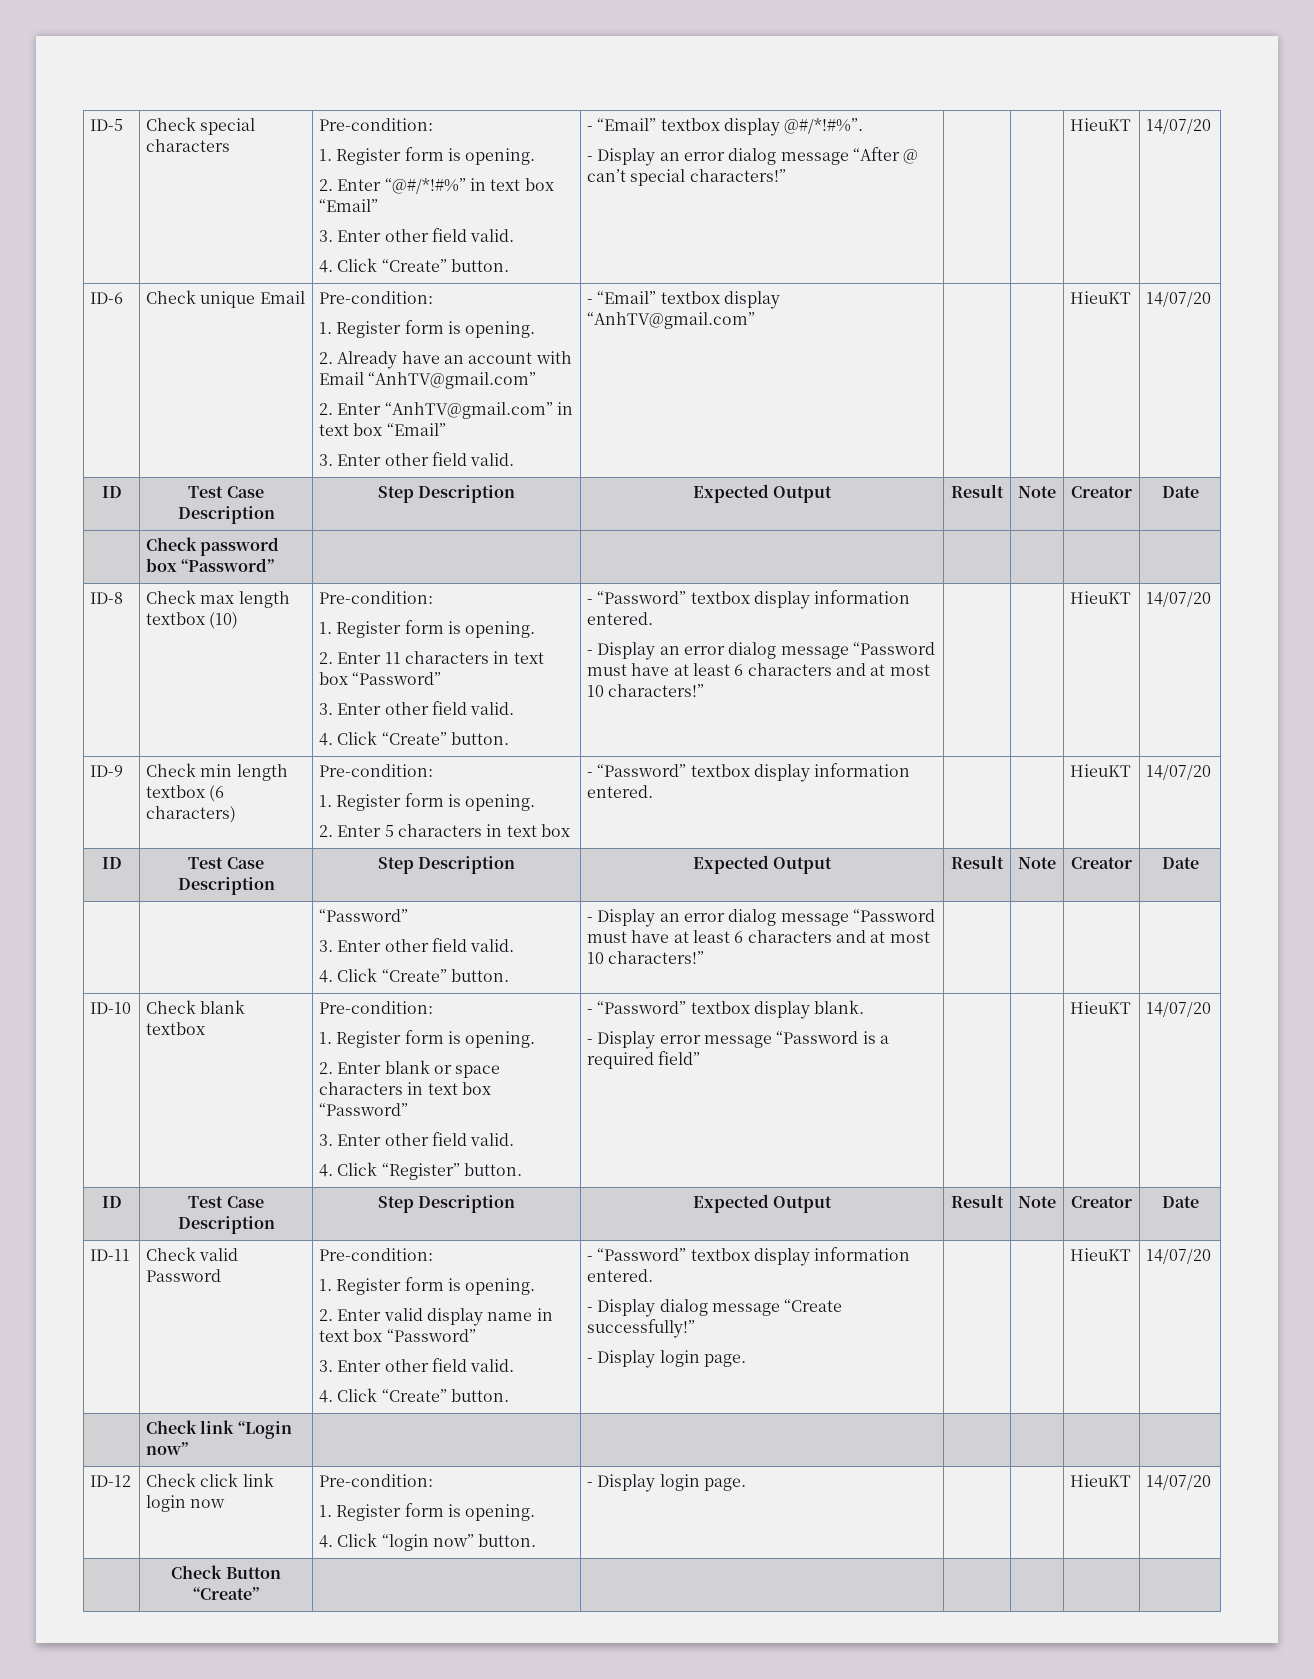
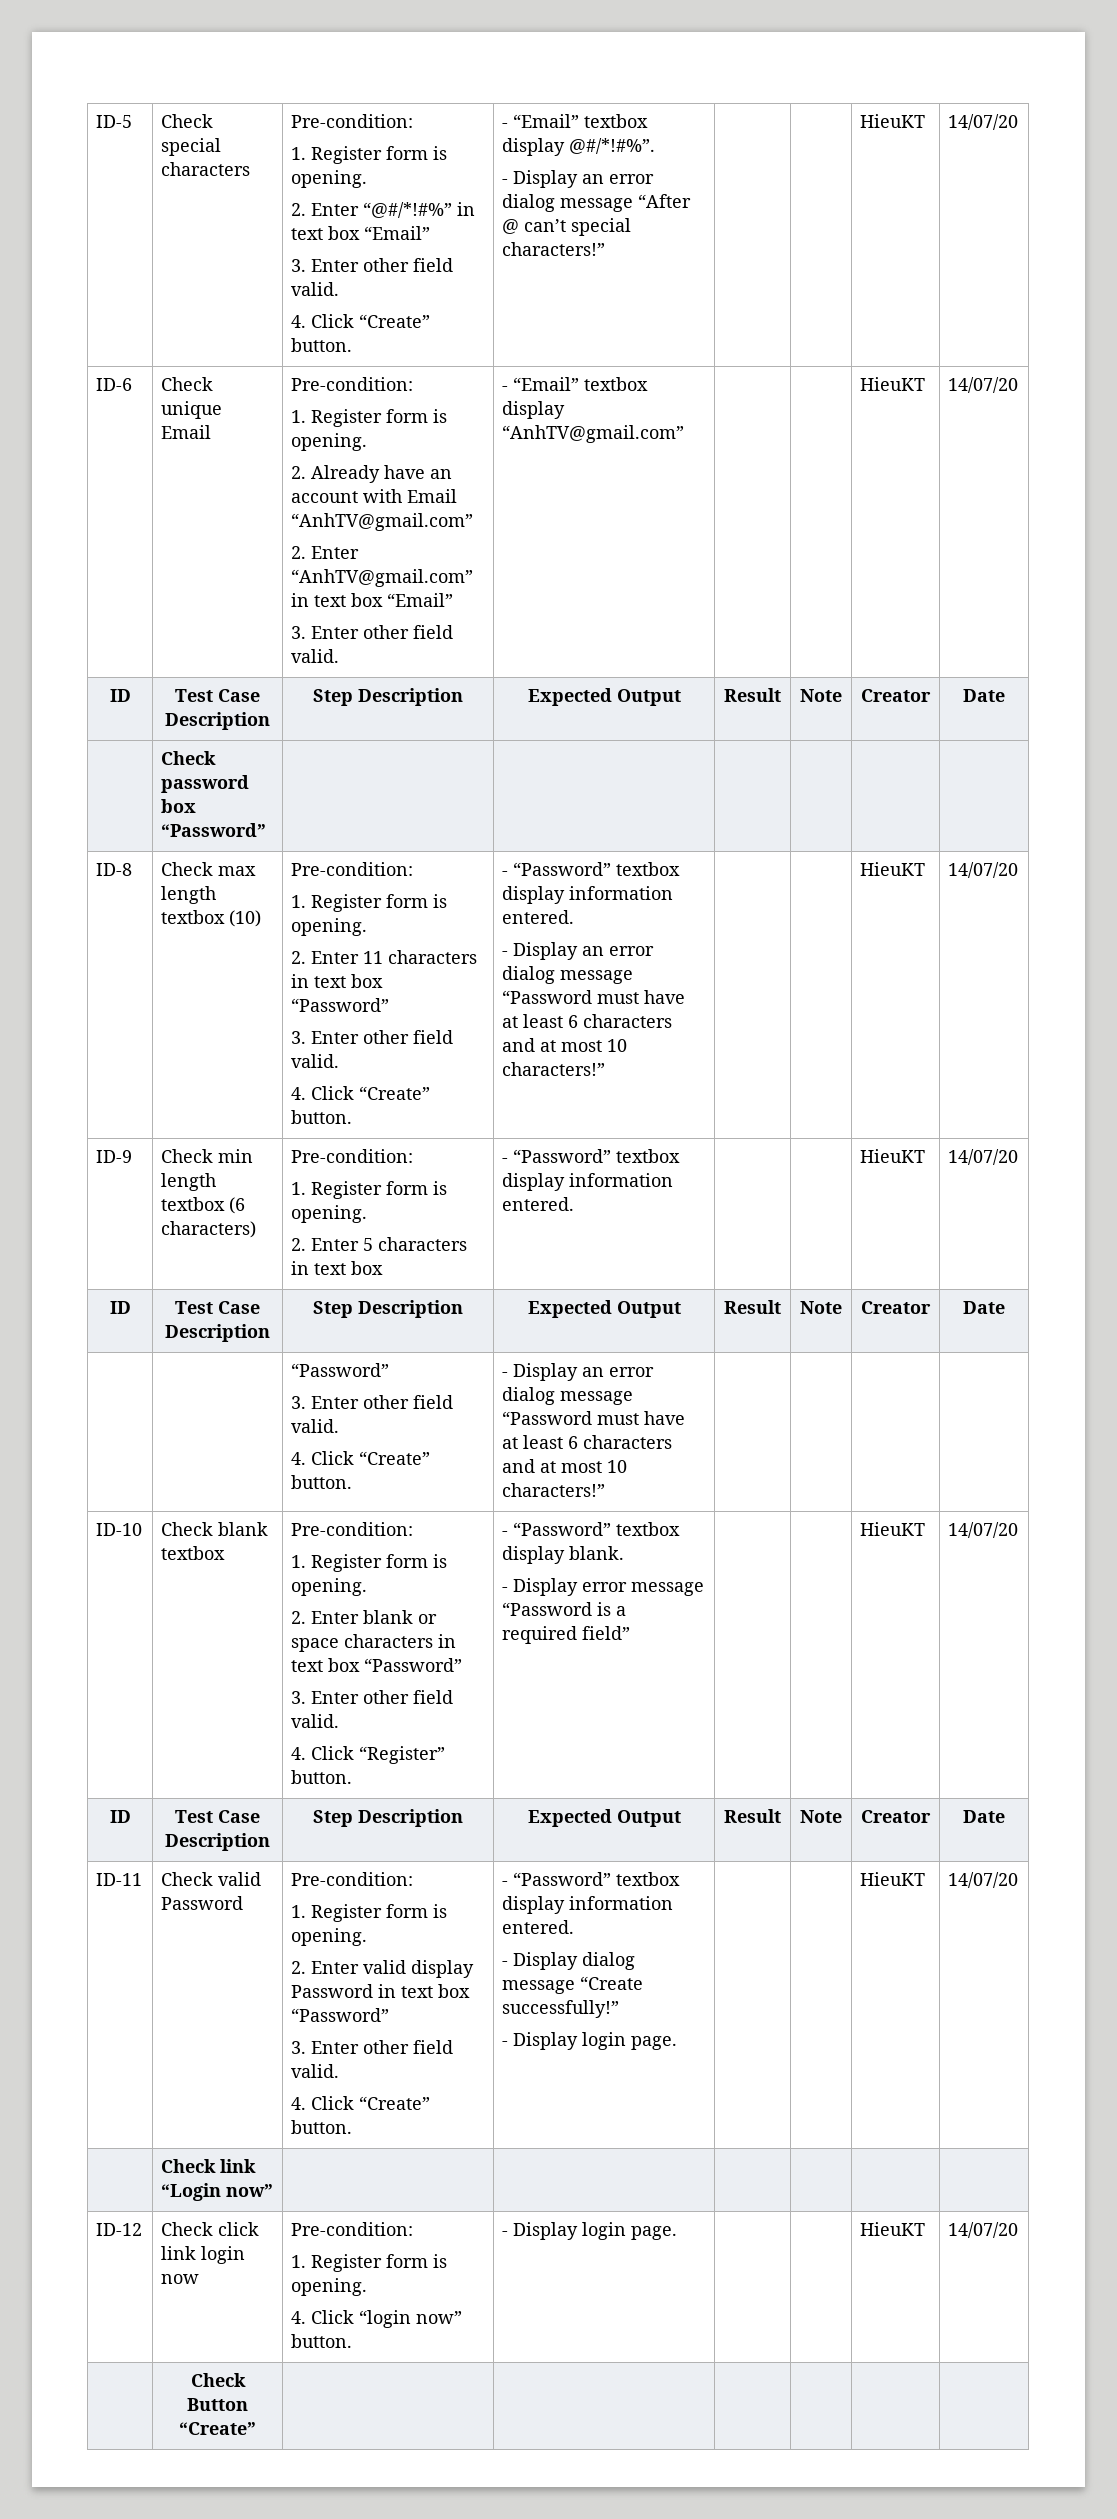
- 2. Enter valid display name in text box “Password”
+ 2. Enter valid display Password in text box “Password”

